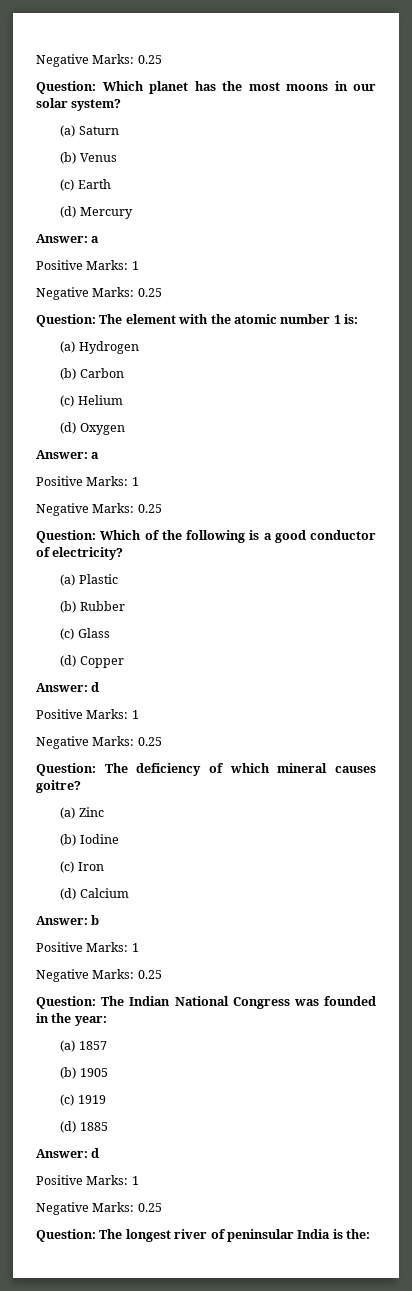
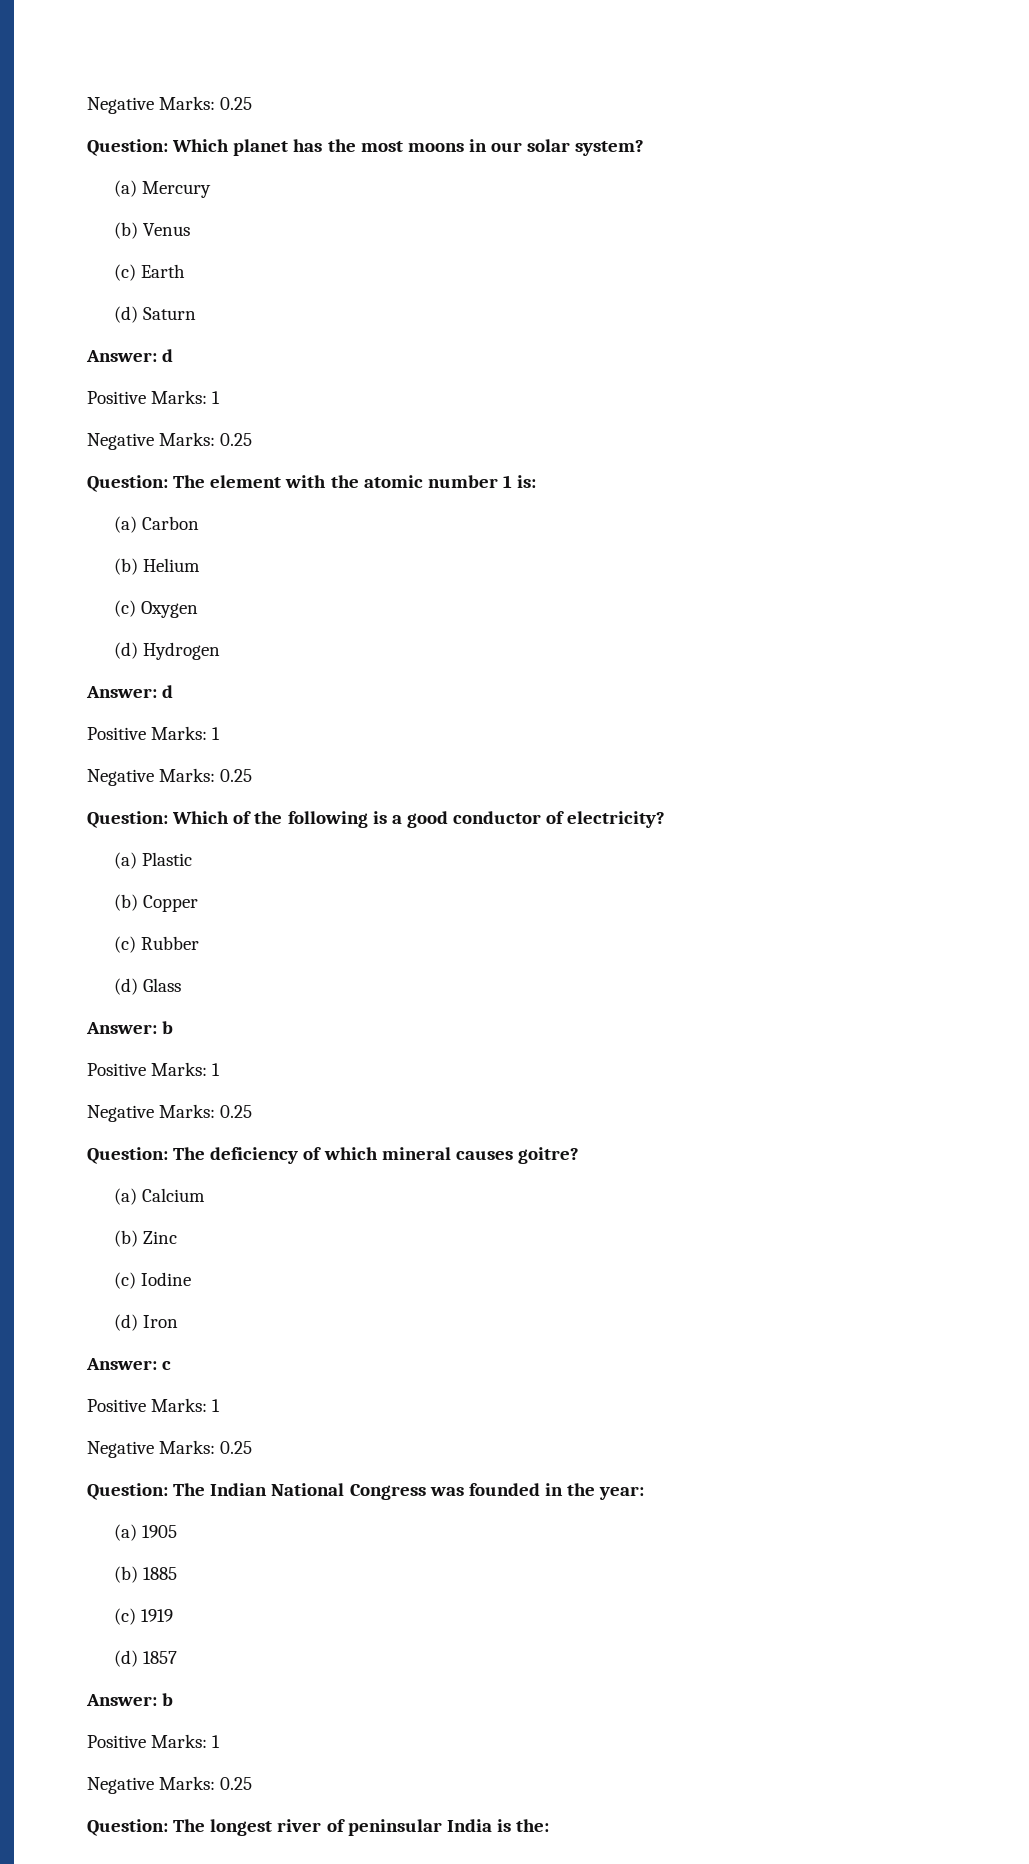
- (a) Saturn
+ (a) Mercury
- (d) Mercury
- Answer: a
+ (d) Saturn
+ Answer: d
- (a) Hydrogen
- (b) Carbon
- (c) Helium
- (d) Oxygen
- Answer: a
+ (a) Carbon
+ (b) Helium
+ (c) Oxygen
+ (d) Hydrogen
+ Answer: d
- (b) Rubber
+ (b) Copper
+ (c) Rubber
- (c) Glass
- (d) Copper
- Answer: d
+ (d) Glass
+ Answer: b
- (a) Zinc
+ (a) Calcium
+ (b) Zinc
- (b) Iodine
+ (c) Iodine
- (c) Iron
+ (d) Iron
- (d) Calcium
- Answer: b
+ Answer: c
- (a) 1857
- (b) 1905
+ (a) 1905
+ (b) 1885
- (d) 1885
- Answer: d
+ (d) 1857
+ Answer: b

